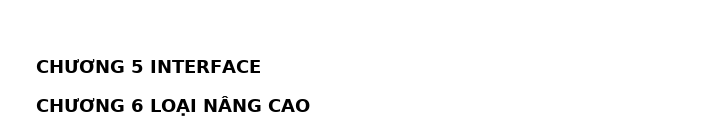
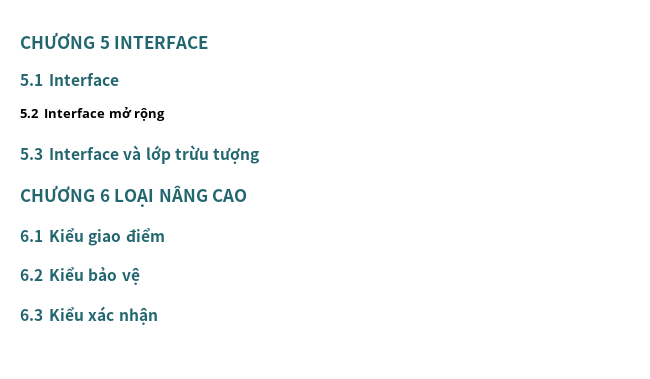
+ 5.1 Interface
+ 5.2 Interface mở rộng
+ 5.3 Interface và lớp trừu tượng
+ 6.1 Kiểu giao điểm
+ 6.2 Kiểu bảo vệ
+ 6.3 Kiểu xác nhận

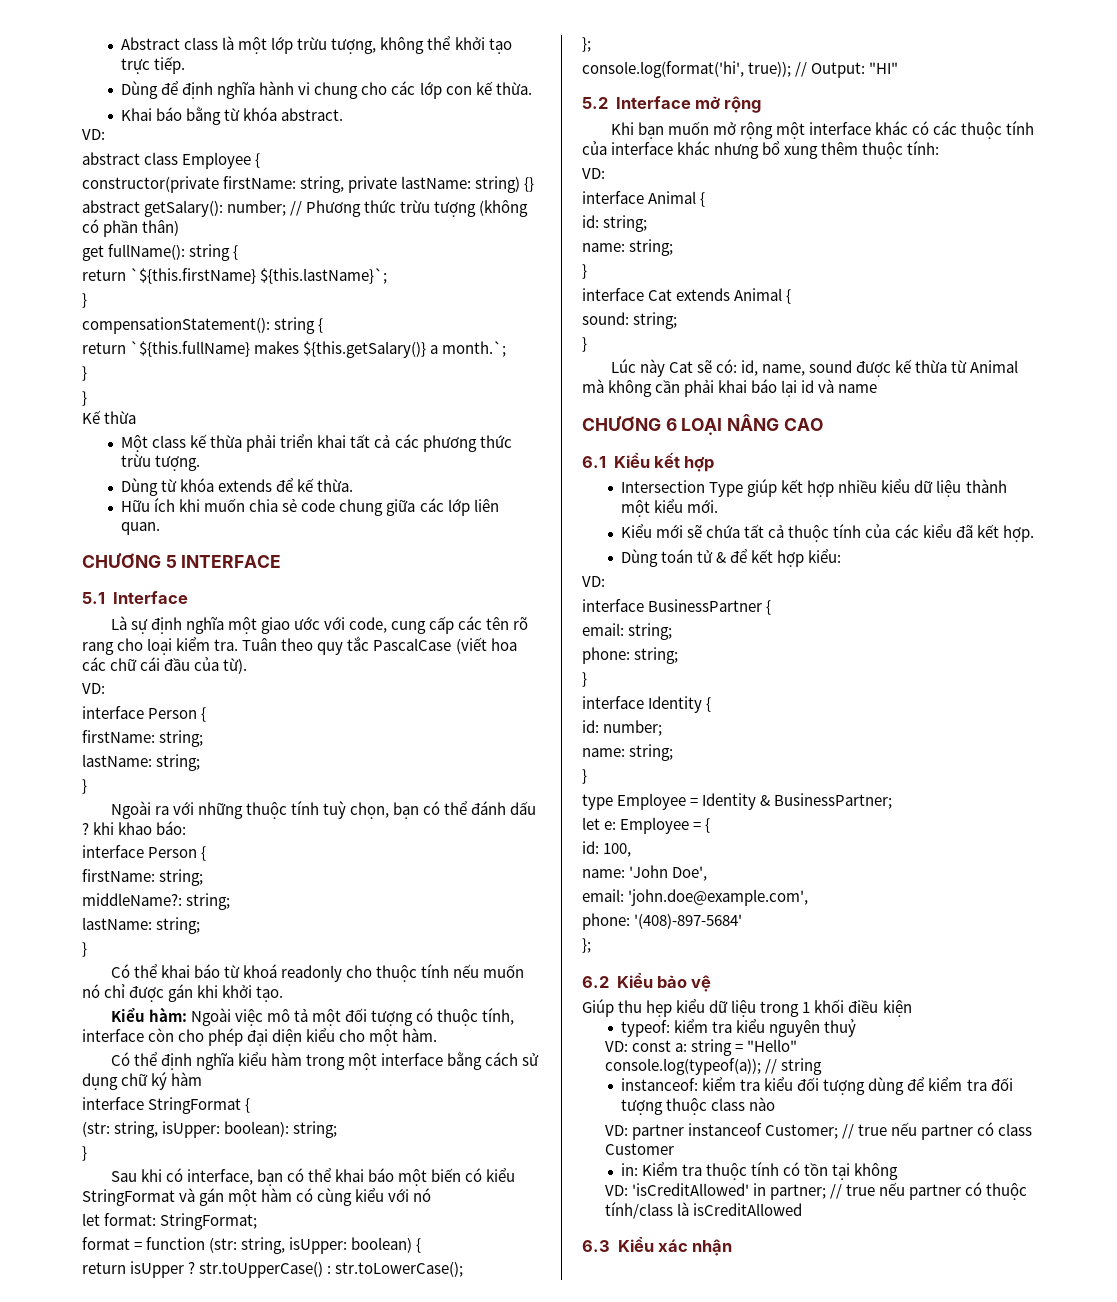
+ Abstract class là một lớp trừu tượng, không thể khởi tạo trực tiếp.
+ Dùng để định nghĩa hành vi chung cho các lớp con kế thừa.
+ Khai báo bằng từ khóa abstract.
+ VD:
+ abstract class Employee {
+ constructor(private firstName: string, private lastName: string) {}
+ abstract getSalary(): number; // Phương thức trừu tượng (không có phần thân)
+ get fullName(): string {
+ return `${this.firstName} ${this.lastName}`;
+ }
+ compensationStatement(): string {
+ return `${this.fullName} makes ${this.getSalary()} a month.`;
+ }
+ }
+ Kế thừa
+ Một class kế thừa phải triển khai tất cả các phương thức trừu tượng.
+ Dùng từ khóa extends để kế thừa.
+ Hữu ích khi muốn chia sẻ code chung giữa các lớp liên quan.
+ Là sự định nghĩa một giao ước với code, cung cấp các tên rõ rang cho loại kiểm tra. Tuân theo quy tắc PascalCase (viết hoa các chữ cái đầu của từ).
+ VD:
+ interface Person {
+ firstName: string;
+ lastName: string;
+ }
+ Ngoài ra với những thuộc tính tuỳ chọn, bạn có thể đánh dấu ? khi khao báo:
+ interface Person {
+ firstName: string;
+ middleName?: string;
+ lastName: string;
+ }
+ Có thể khai báo từ khoá readonly cho thuộc tính nếu muốn nó chỉ được gán khi khởi tạo.
+ Kiểu hàm: Ngoài việc mô tả một đối tượng có thuộc tính, interface còn cho phép đại diện kiểu cho một hàm.
+ Có thể định nghĩa kiểu hàm trong một interface bằng cách sử dụng chữ ký hàm
+ interface StringFormat {
+ (str: string, isUpper: boolean): string;
+ }
+ Sau khi có interface, bạn có thể khai báo một biến có kiểu StringFormat và gán một hàm có cùng kiểu với nó
+ let format: StringFormat;
+ format = function (str: string, isUpper: boolean) {
+ return isUpper ? str.toUpperCase() : str.toLowerCase();
+ };
+ console.log(format('hi', true)); // Output: "HI"
  5.2 Interface mở rộng
- 5.3 Interface và lớp trừu tượng
+ Khi bạn muốn mở rộng một interface khác có các thuộc tính của interface khác nhưng bổ xung thêm thuộc tính:
+ VD:
+ interface Animal {
+ id: string;
+ name: string;
+ }
+ interface Cat extends Animal {
+ sound: string;
+ }
+ Lúc này Cat sẽ có: id, name, sound được kế thừa từ Animal mà không cần phải khai báo lại id và name
- 6.1 Kiểu giao điểm
+ 6.1 Kiểu kết hợp
+ Intersection Type giúp kết hợp nhiều kiểu dữ liệu thành một kiểu mới.
+ Kiểu mới sẽ chứa tất cả thuộc tính của các kiểu đã kết hợp.
+ Dùng toán tử & để kết hợp kiểu:
+ VD:
+ interface BusinessPartner {
+ email: string;
+ phone: string;
+ }
+ interface Identity {
+ id: number;
+ name: string;
+ }
+ type Employee = Identity & BusinessPartner;
+ let e: Employee = {
+ id: 100,
+ name: 'John Doe',
+ email: 'john.doe@example.com',
+ phone: '(408)-897-5684'
+ };
  6.2 Kiểu bảo vệ
+ Giúp thu hẹp kiểu dữ liệu trong 1 khối điều kiện
+ typeof: kiểm tra kiểu nguyên thuỷ
+ VD: const a: string = "Hello"
+ console.log(typeof(a)); // string
+ instanceof: kiểm tra kiểu đối tượng dùng để kiểm tra đối tượng thuộc class nào
+ VD: partner instanceof Customer; // true nếu partner có class Customer
+ in: Kiểm tra thuộc tính có tồn tại không
+ VD: 'isCreditAllowed' in partner; // true nếu partner có thuộc tính/class là isCreditAllowed

